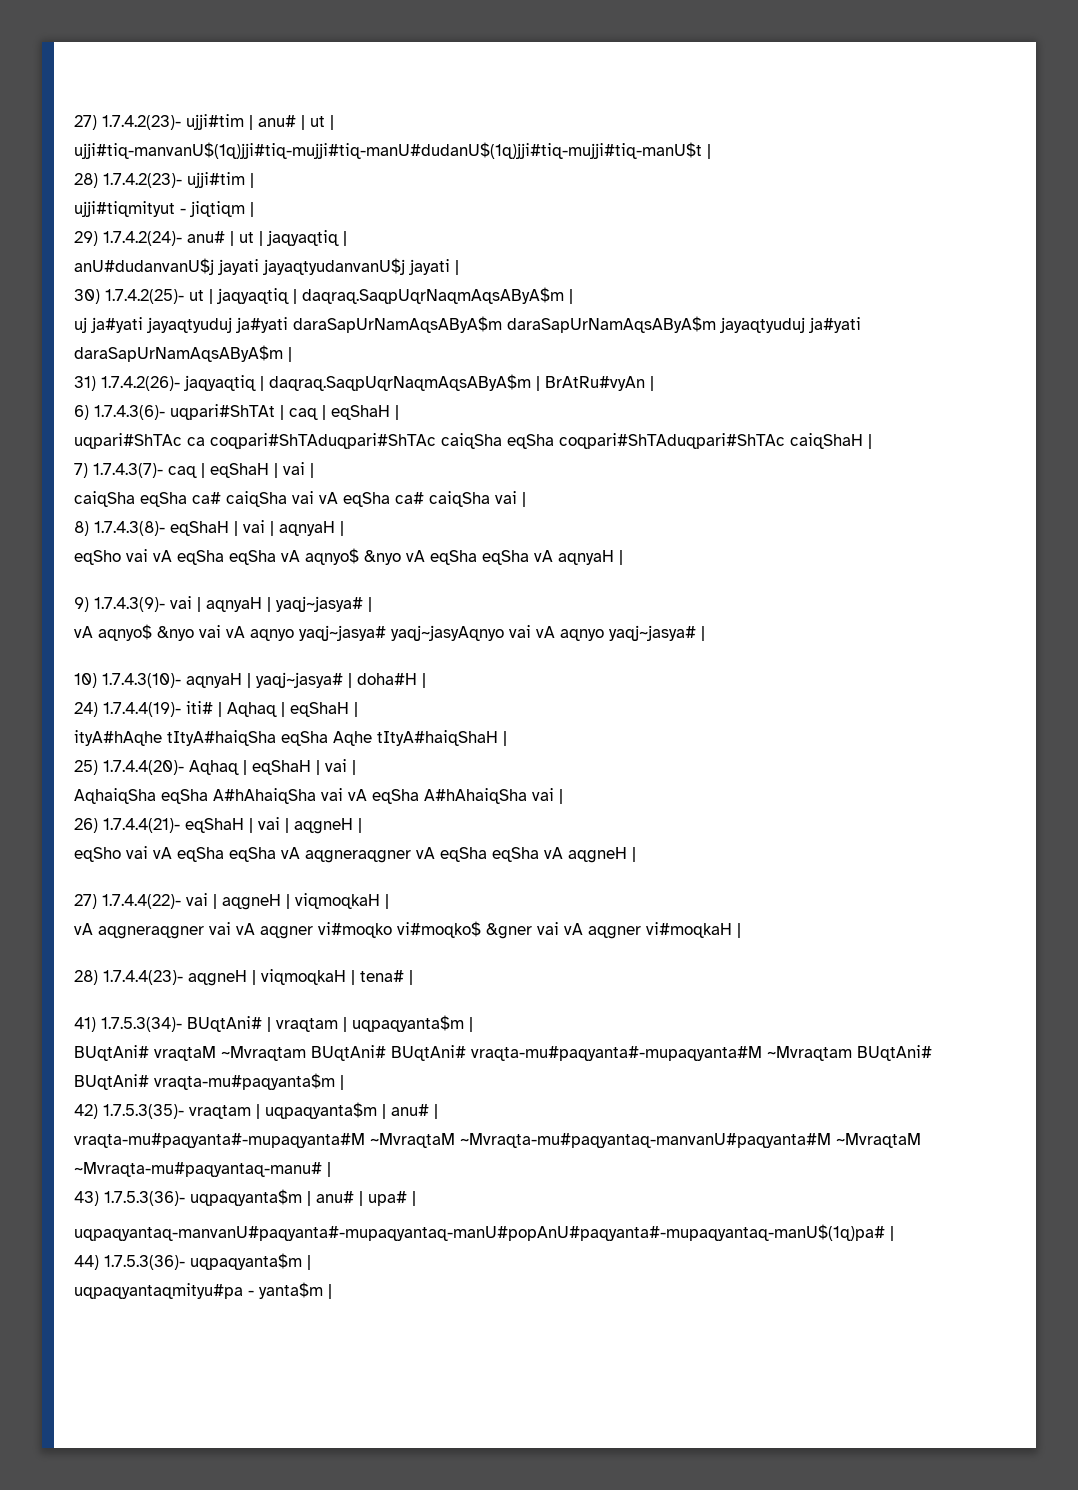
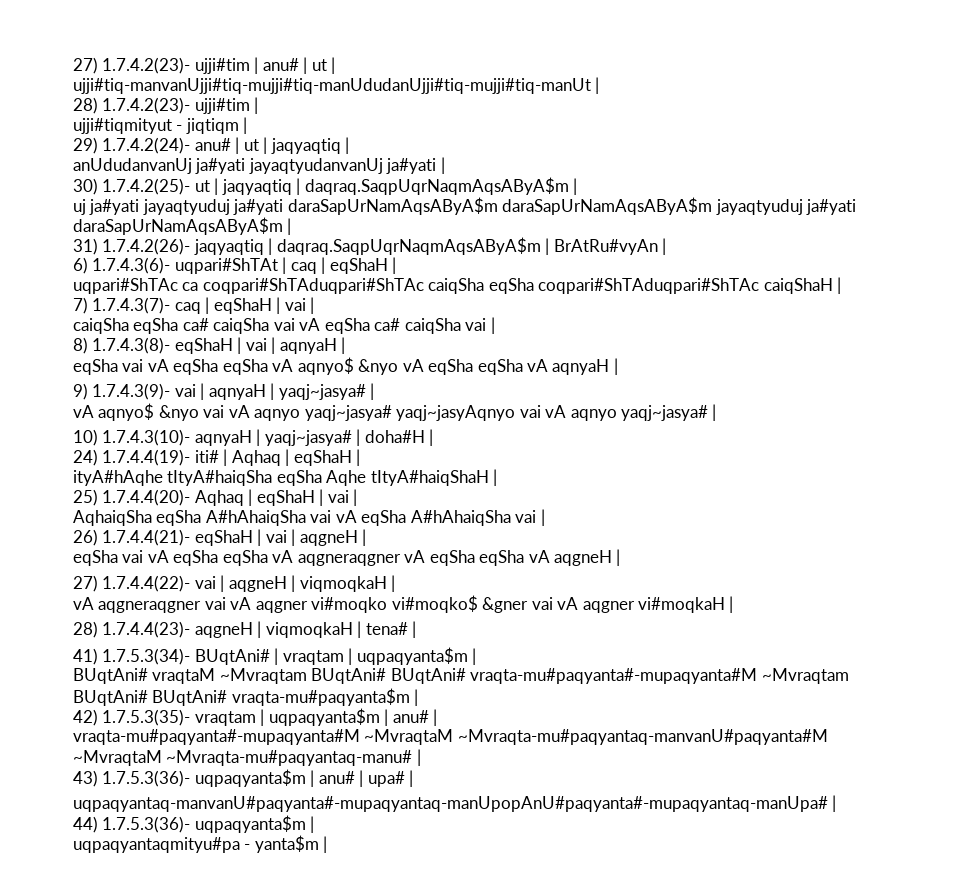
- ujji#tiq-manvanU$(1q)jji#tiq-mujji#tiq-manU#dudanU$(1q)jji#tiq-mujji#tiq-manU$t |
+ ujji#tiq-manvanUjji#tiq-mujji#tiq-manUdudanUjji#tiq-mujji#tiq-manUt |
- anU#dudanvanU$j jayati jayaqtyudanvanU$j jayati |
+ anUdudanvanUj ja#yati jayaqtyudanvanUj ja#yati |
- eqSho vai vA eqSha eqSha vA aqnyo$ &nyo vA eqSha eqSha vA aqnyaH |
+ eqSha vai vA eqSha eqSha vA aqnyo$ &nyo vA eqSha eqSha vA aqnyaH |
- eqSho vai vA eqSha eqSha vA aqgneraqgner vA eqSha eqSha vA aqgneH |
+ eqSha vai vA eqSha eqSha vA aqgneraqgner vA eqSha eqSha vA aqgneH |
- uqpaqyantaq-manvanU#paqyanta#-mupaqyantaq-manU#popAnU#paqyanta#-mupaqyantaq-manU$(1q)pa# |
+ uqpaqyantaq-manvanU#paqyanta#-mupaqyantaq-manUpopAnU#paqyanta#-mupaqyantaq-manUpa# |

